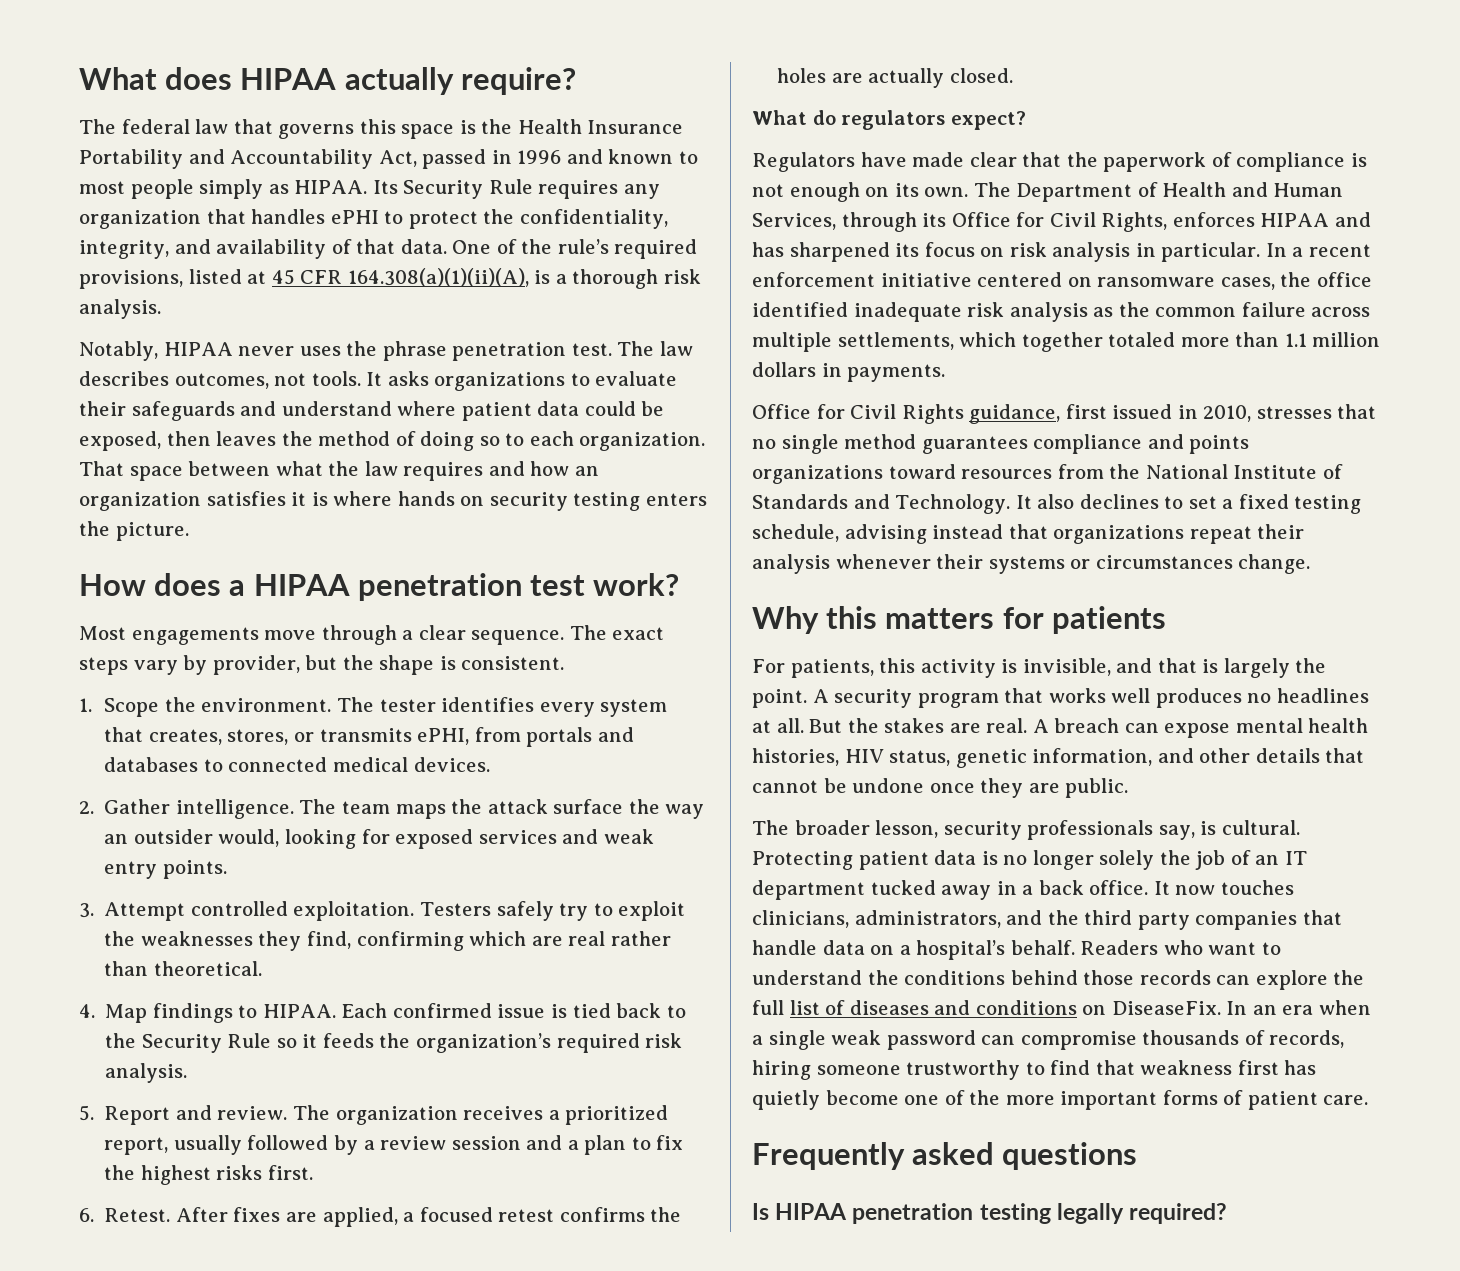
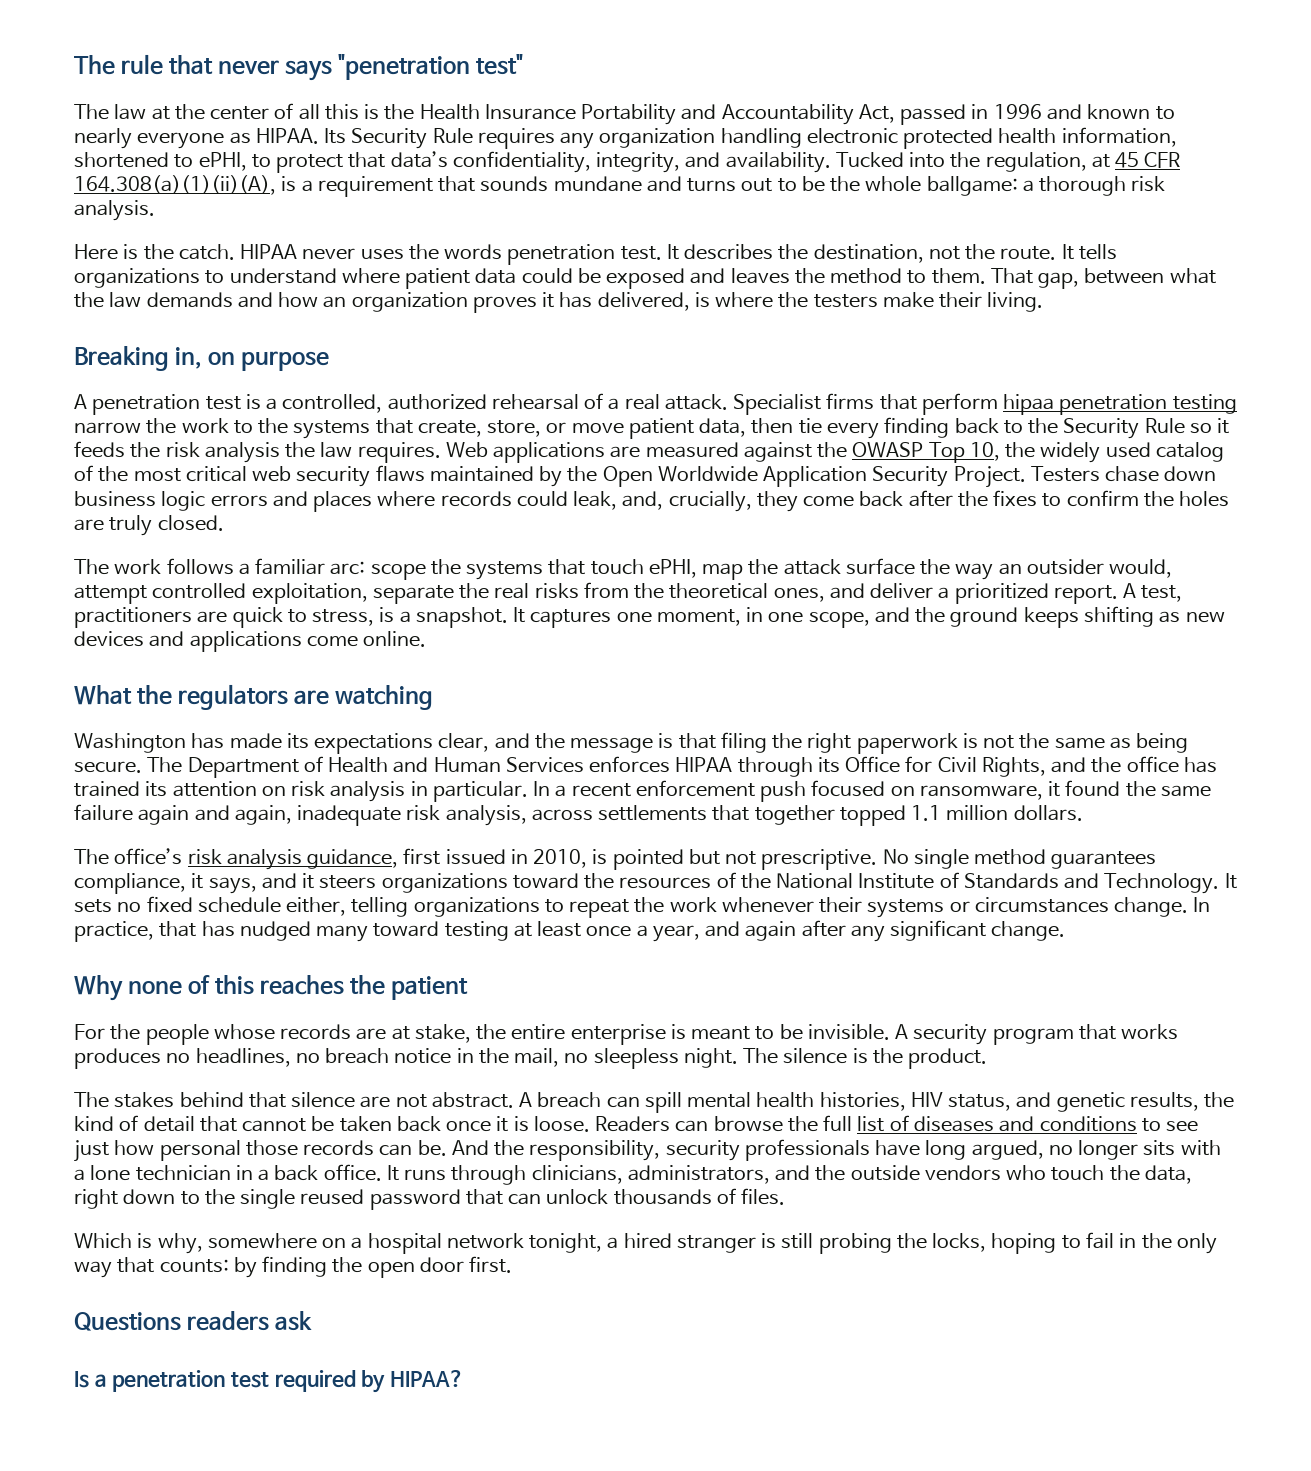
- What does HIPAA actually require?
- The federal law that governs this space is the Health Insurance Portability and Accountability Act, passed in 1996 and known to most people simply as HIPAA.
+ The rule that never says "penetration test"
+ The law at the center of all this is the Health Insurance Portability and Accountability Act, passed in 1996 and known to nearly everyone as HIPAA.
- Its Security Rule requires any organization that handles ePHI to protect the confidentiality, integrity, and availability of that data. One of the rule’s required provisions, listed at 45 CFR 164.308(a)(1)(ii)(A), is a thorough risk analysis.
+ Its Security Rule requires any organization handling electronic protected health information, shortened to ePHI, to protect that data’s confidentiality, integrity, and availability. Tucked into the regulation, at 45 CFR 164.308(a)(1)(ii)(A), is a requirement that sounds mundane and turns out to be the whole ballgame: a thorough risk analysis.
- Notably, HIPAA never uses the phrase penetration test.
+ Here is the catch. HIPAA never uses the words penetration test.
- The law describes outcomes, not tools. It asks organizations to evaluate their safeguards and understand where patient data could be exposed, then leaves the method of doing so to each organization. That space between what the law requires and how an organization satisfies it is where hands on security testing enters the picture.
- How does a HIPAA penetration test work?
- Most engagements move through a clear sequence. The exact steps vary by provider, but the shape is consistent.
- 1. Scope the environment. The tester identifies every system that creates, stores, or transmits ePHI, from portals and databases to connected medical devices.
- 2. Gather intelligence. The team maps the attack surface the way an outsider would, looking for exposed services and weak entry points.
- 3. Attempt controlled exploitation. Testers safely try to exploit the weaknesses they find, confirming which are real rather than theoretical.
- 4. Map findings to HIPAA. Each confirmed issue is tied back to the Security Rule so it feeds the organization’s required risk analysis.
- 5. Report and review. The organization receives a prioritized report, usually followed by a review session and a plan to fix the highest risks first.
- 6. Retest. After fixes are applied, a focused retest confirms the holes are actually closed.
+ It describes the destination, not the route. It tells organizations to understand where patient data could be exposed and leaves the method to them. That gap, between what the law demands and how an organization proves it has delivered, is where the testers make their living.
+ Breaking in, on purpose
+ A penetration test is a controlled, authorized rehearsal of a real attack. Specialist firms that perform hipaa penetration testing narrow the work to the systems that create, store, or move patient data, then tie every finding back to the Security Rule so it feeds the risk analysis the law requires. Web applications are measured against the OWASP Top 10, the widely used catalog of the most critical web security flaws maintained by the Open Worldwide Application Security Project. Testers chase down business logic errors and places where records could leak, and, crucially, they come back after the fixes to confirm the holes are truly closed.
- What do regulators expect?
- Regulators have made clear that the paperwork of compliance is not enough on its own.
+ The work follows a familiar arc: scope the systems that touch ePHI, map the attack surface the way an outsider would, attempt controlled exploitation, separate the real risks from the theoretical ones, and deliver a prioritized report. A test, practitioners are quick to stress, is a snapshot. It captures one moment, in one scope, and the ground keeps shifting as new devices and applications come online.
+ What the regulators are watching
+ Washington has made its expectations clear, and the message is that filing the right paperwork is not the same as being secure.
- The Department of Health and Human Services, through its Office for Civil Rights, enforces HIPAA and has sharpened its focus on risk analysis in particular.
+ The Department of Health and Human Services enforces HIPAA through its Office for Civil Rights, and the office has trained its attention on risk analysis in particular.
- In a recent enforcement initiative centered on ransomware cases, the office identified inadequate risk analysis as the common failure across multiple settlements, which together totaled more than 1.1 million dollars in payments.
- Office for Civil Rights guidance, first issued in 2010, stresses that no single method guarantees compliance and points organizations toward resources from the National Institute of Standards and Technology.
+ In a recent enforcement push focused on ransomware, it found the same failure again and again, inadequate risk analysis, across settlements that together topped 1.1 million dollars.
+ The office’s risk analysis guidance, first issued in 2010, is pointed but not prescriptive. No single method guarantees compliance, it says, and it steers organizations toward the resources of the National Institute of Standards and Technology.
- It also declines to set a fixed testing schedule, advising instead that organizations repeat their analysis whenever their systems or circumstances change.
- Why this matters for patients
- For patients, this activity is invisible, and that is largely the point.
+ It sets no fixed schedule either, telling organizations to repeat the work whenever their systems or circumstances change. In practice, that has nudged many toward testing at least once a year, and again after any significant change.
+ Why none of this reaches the patient
+ For the people whose records are at stake, the entire enterprise is meant to be invisible.
- A security program that works well produces no headlines at all. But the stakes are real.
+ A security program that works produces no headlines, no breach notice in the mail, no sleepless night. The silence is the product.
+ The stakes behind that silence are not abstract.
- A breach can expose mental health histories, HIV status, genetic information, and other details that cannot be undone once they are public.
- The broader lesson, security professionals say, is cultural. Protecting patient data is no longer solely the job of an IT department tucked away in a back office. It now touches clinicians, administrators, and the third party companies that handle data on a hospital’s behalf. Readers who want to understand the conditions behind those records can explore the full list of diseases and conditions on DiseaseFix. In an era when a single weak password can compromise thousands of records, hiring someone trustworthy to find that weakness first has quietly become one of the more important forms of patient care.
- Frequently asked questions
- Is HIPAA penetration testing legally required?
+ A breach can spill mental health histories, HIV status, and genetic results, the kind of detail that cannot be taken back once it is loose. Readers can browse the full list of diseases and conditions to see just how personal those records can be. And the responsibility, security professionals have long argued, no longer sits with a lone technician in a back office. It runs through clinicians, administrators, and the outside vendors who touch the data, right down to the single reused password that can unlock thousands of files.
+ Which is why, somewhere on a hospital network tonight, a hired stranger is still probing the locks, hoping to fail in the only way that counts: by finding the open door first.
+ Questions readers ask
+ Is a penetration test required by HIPAA?

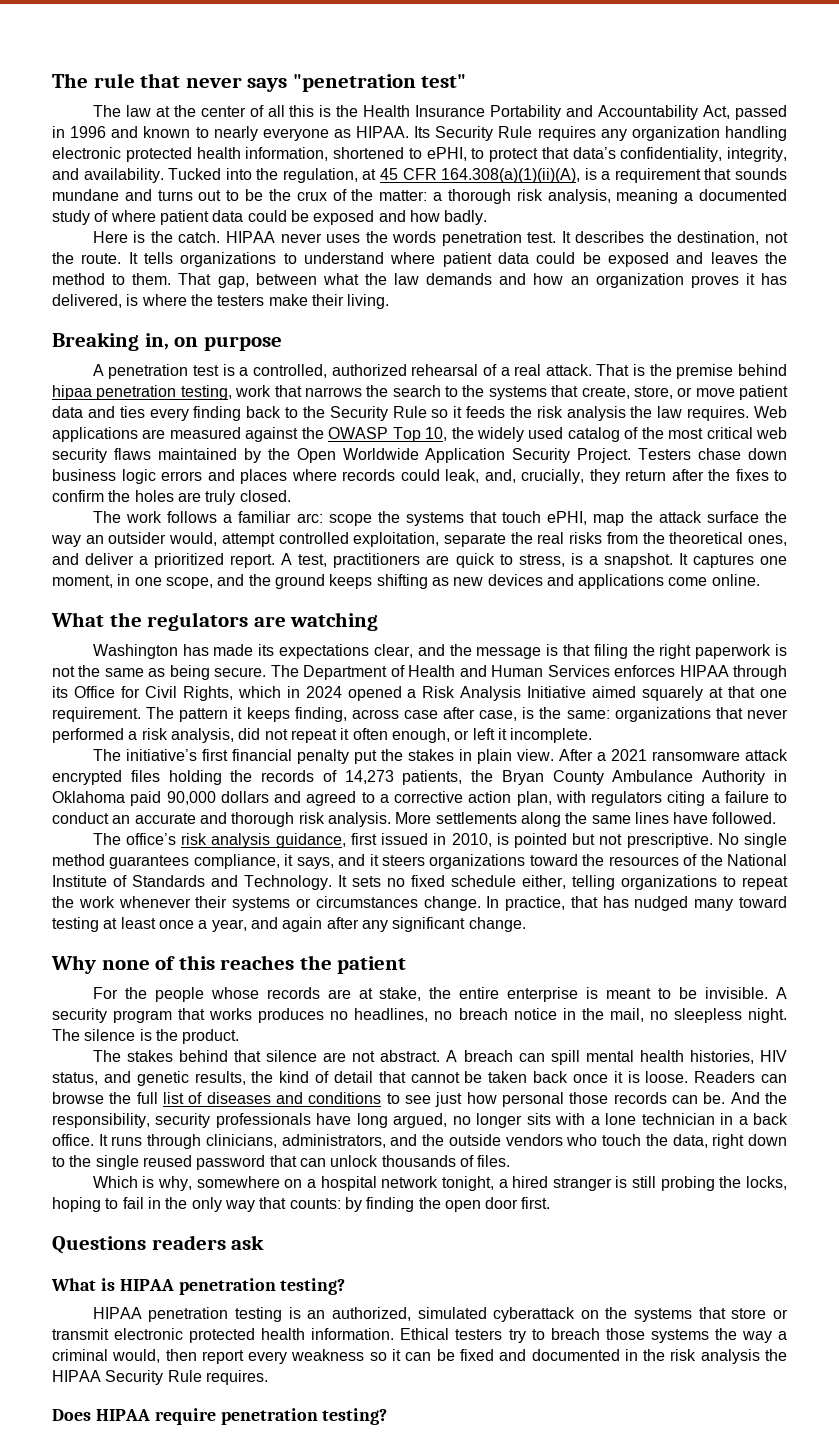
- Tucked into the regulation, at 45 CFR 164.308(a)(1)(ii)(A), is a requirement that sounds mundane and turns out to be the whole ballgame: a thorough risk analysis.
+ Tucked into the regulation, at 45 CFR 164.308(a)(1)(ii)(A), is a requirement that sounds mundane and turns out to be the crux of the matter: a thorough risk analysis, meaning a documented study of where patient data could be exposed and how badly.
- Specialist firms that perform hipaa penetration testing narrow the work to the systems that create, store, or move patient data, then tie every finding back to the Security Rule so it feeds the risk analysis the law requires.
+ That is the premise behind hipaa penetration testing, work that narrows the search to the systems that create, store, or move patient data and ties every finding back to the Security Rule so it feeds the risk analysis the law requires.
- Testers chase down business logic errors and places where records could leak, and, crucially, they come back after the fixes to confirm the holes are truly closed.
+ Testers chase down business logic errors and places where records could leak, and, crucially, they return after the fixes to confirm the holes are truly closed.
- The Department of Health and Human Services enforces HIPAA through its Office for Civil Rights, and the office has trained its attention on risk analysis in particular. In a recent enforcement push focused on ransomware, it found the same failure again and again, inadequate risk analysis, across settlements that together topped 1.1 million dollars.
+ The Department of Health and Human Services enforces HIPAA through its Office for Civil Rights, which in 2024 opened a Risk Analysis Initiative aimed squarely at that one requirement. The pattern it keeps finding, across case after case, is the same: organizations that never performed a risk analysis, did not repeat it often enough, or left it incomplete.
+ The initiative’s first financial penalty put the stakes in plain view. After a 2021 ransomware attack encrypted files holding the records of 14,273 patients, the Bryan County Ambulance Authority in Oklahoma paid 90,000 dollars and agreed to a corrective action plan, with regulators citing a failure to conduct an accurate and thorough risk analysis. More settlements along the same lines have followed.
- Is a penetration test required by HIPAA?
+ What is HIPAA penetration testing?
+ HIPAA penetration testing is an authorized, simulated cyberattack on the systems that store or transmit electronic protected health information. Ethical testers try to breach those systems the way a criminal would, then report every weakness so it can be fixed and documented in the risk analysis the HIPAA Security Rule requires.
+ Does HIPAA require penetration testing?

